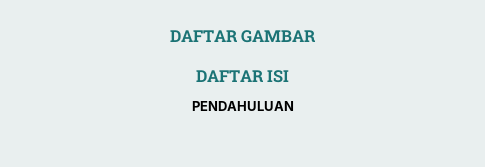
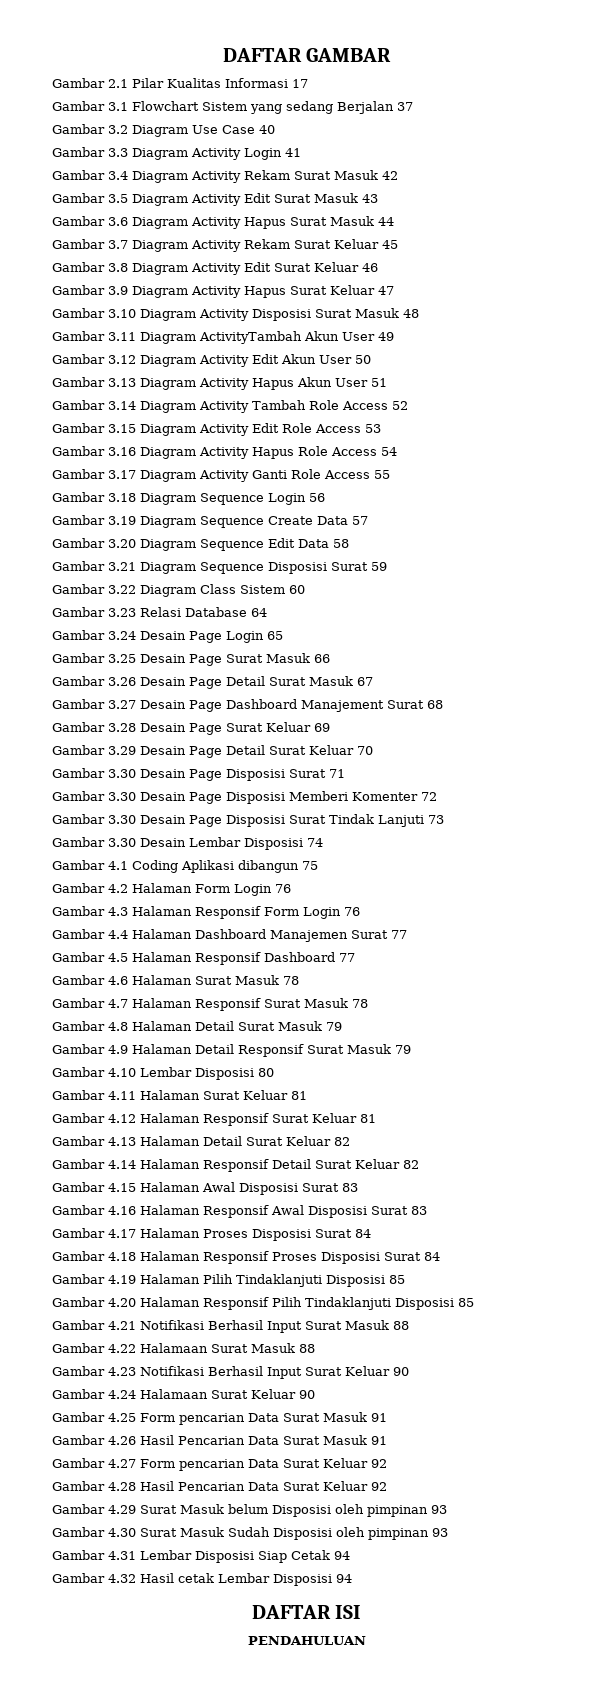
+ Gambar 2.1 Pilar Kualitas Informasi 17
+ Gambar 3.1 Flowchart Sistem yang sedang Berjalan 37
+ Gambar 3.2 Diagram Use Case 40
+ Gambar 3.3 Diagram Activity Login 41
+ Gambar 3.4 Diagram Activity Rekam Surat Masuk 42
+ Gambar 3.5 Diagram Activity Edit Surat Masuk 43
+ Gambar 3.6 Diagram Activity Hapus Surat Masuk 44
+ Gambar 3.7 Diagram Activity Rekam Surat Keluar 45
+ Gambar 3.8 Diagram Activity Edit Surat Keluar 46
+ Gambar 3.9 Diagram Activity Hapus Surat Keluar 47
+ Gambar 3.10 Diagram Activity Disposisi Surat Masuk 48
+ Gambar 3.11 Diagram ActivityTambah Akun User 49
+ Gambar 3.12 Diagram Activity Edit Akun User 50
+ Gambar 3.13 Diagram Activity Hapus Akun User 51
+ Gambar 3.14 Diagram Activity Tambah Role Access 52
+ Gambar 3.15 Diagram Activity Edit Role Access 53
+ Gambar 3.16 Diagram Activity Hapus Role Access 54
+ Gambar 3.17 Diagram Activity Ganti Role Access 55
+ Gambar 3.18 Diagram Sequence Login 56
+ Gambar 3.19 Diagram Sequence Create Data 57
+ Gambar 3.20 Diagram Sequence Edit Data 58
+ Gambar 3.21 Diagram Sequence Disposisi Surat 59
+ Gambar 3.22 Diagram Class Sistem 60
+ Gambar 3.23 Relasi Database 64
+ Gambar 3.24 Desain Page Login 65
+ Gambar 3.25 Desain Page Surat Masuk 66
+ Gambar 3.26 Desain Page Detail Surat Masuk 67
+ Gambar 3.27 Desain Page Dashboard Manajement Surat 68
+ Gambar 3.28 Desain Page Surat Keluar 69
+ Gambar 3.29 Desain Page Detail Surat Keluar 70
+ Gambar 3.30 Desain Page Disposisi Surat 71
+ Gambar 3.30 Desain Page Disposisi Memberi Komenter 72
+ Gambar 3.30 Desain Page Disposisi Surat Tindak Lanjuti 73
+ Gambar 3.30 Desain Lembar Disposisi 74
+ Gambar 4.1 Coding Aplikasi dibangun 75
+ Gambar 4.2 Halaman Form Login 76
+ Gambar 4.3 Halaman Responsif Form Login 76
+ Gambar 4.4 Halaman Dashboard Manajemen Surat 77
+ Gambar 4.5 Halaman Responsif Dashboard 77
+ Gambar 4.6 Halaman Surat Masuk 78
+ Gambar 4.7 Halaman Responsif Surat Masuk 78
+ Gambar 4.8 Halaman Detail Surat Masuk 79
+ Gambar 4.9 Halaman Detail Responsif Surat Masuk 79
+ Gambar 4.10 Lembar Disposisi 80
+ Gambar 4.11 Halaman Surat Keluar 81
+ Gambar 4.12 Halaman Responsif Surat Keluar 81
+ Gambar 4.13 Halaman Detail Surat Keluar 82
+ Gambar 4.14 Halaman Responsif Detail Surat Keluar 82
+ Gambar 4.15 Halaman Awal Disposisi Surat 83
+ Gambar 4.16 Halaman Responsif Awal Disposisi Surat 83
+ Gambar 4.17 Halaman Proses Disposisi Surat 84
+ Gambar 4.18 Halaman Responsif Proses Disposisi Surat 84
+ Gambar 4.19 Halaman Pilih Tindaklanjuti Disposisi 85
+ Gambar 4.20 Halaman Responsif Pilih Tindaklanjuti Disposisi 85
+ Gambar 4.21 Notifikasi Berhasil Input Surat Masuk 88
+ Gambar 4.22 Halamaan Surat Masuk 88
+ Gambar 4.23 Notifikasi Berhasil Input Surat Keluar 90
+ Gambar 4.24 Halamaan Surat Keluar 90
+ Gambar 4.25 Form pencarian Data Surat Masuk 91
+ Gambar 4.26 Hasil Pencarian Data Surat Masuk 91
+ Gambar 4.27 Form pencarian Data Surat Keluar 92
+ Gambar 4.28 Hasil Pencarian Data Surat Keluar 92
+ Gambar 4.29 Surat Masuk belum Disposisi oleh pimpinan 93
+ Gambar 4.30 Surat Masuk Sudah Disposisi oleh pimpinan 93
+ Gambar 4.31 Lembar Disposisi Siap Cetak 94
+ Gambar 4.32 Hasil cetak Lembar Disposisi 94

